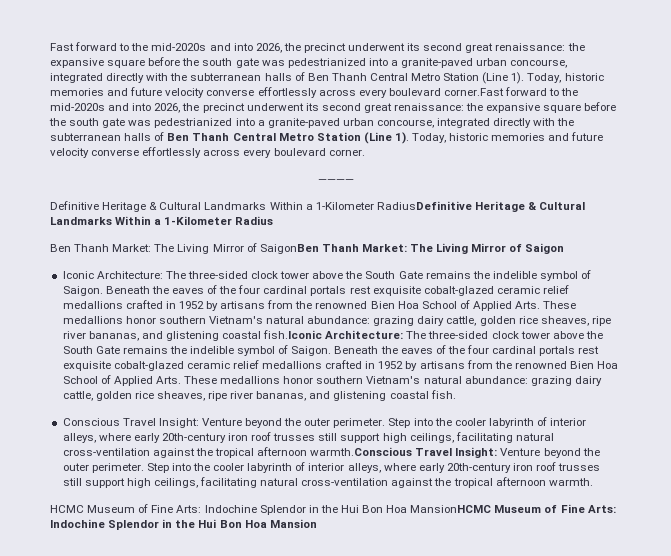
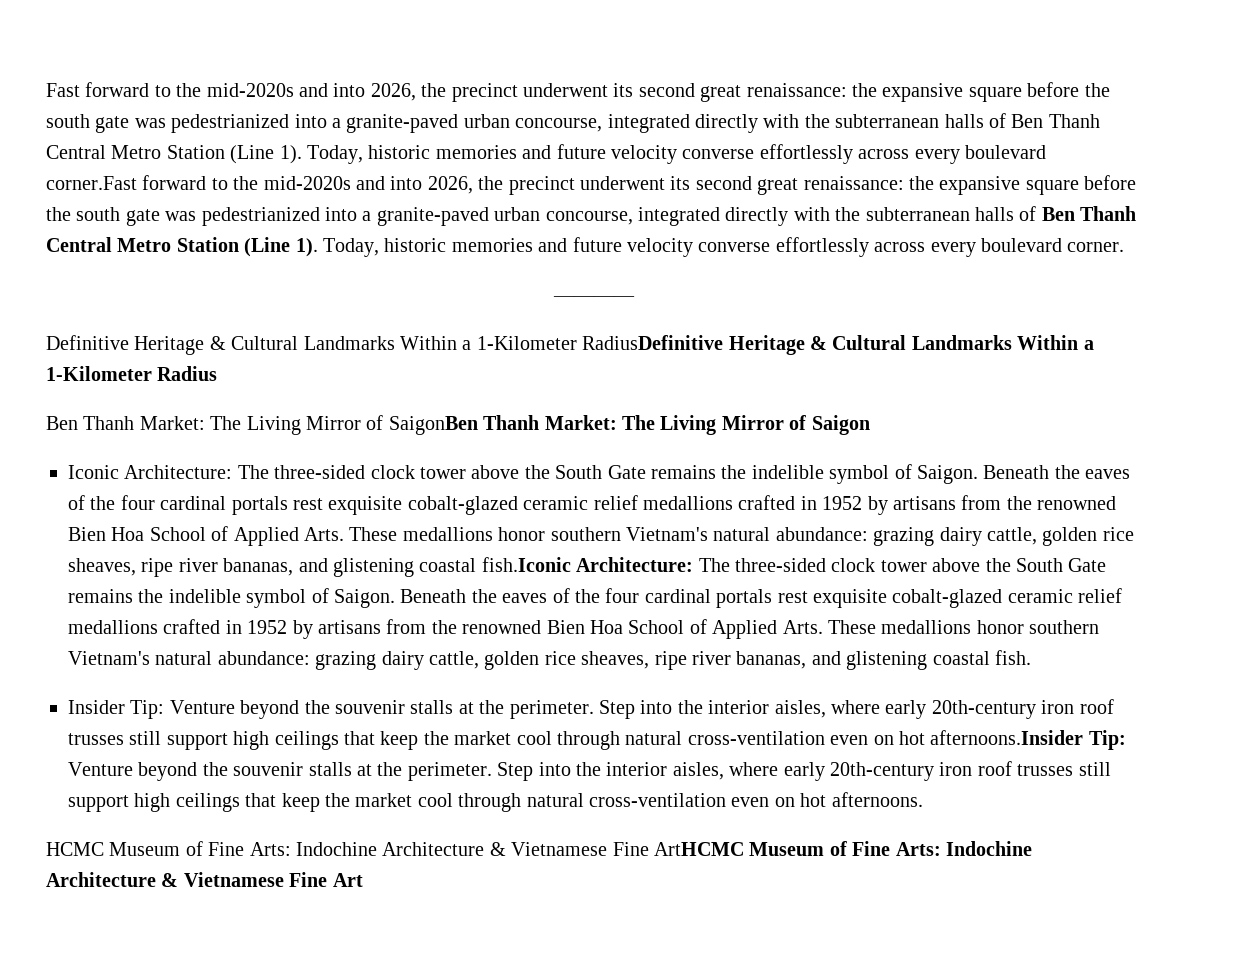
- Conscious Travel Insight: Venture beyond the outer perimeter. Step into the cooler labyrinth of interior alleys, where early 20th-century iron roof trusses still support high ceilings, facilitating natural cross-ventilation against the tropical afternoon warmth.Conscious Travel Insight: Venture beyond the outer perimeter. Step into the cooler labyrinth of interior alleys, where early 20th-century iron roof trusses still support high ceilings, facilitating natural cross-ventilation against the tropical afternoon warmth.
+ Insider Tip: Venture beyond the souvenir stalls at the perimeter. Step into the interior aisles, where early 20th-century iron roof trusses still support high ceilings that keep the market cool through natural cross-ventilation even on hot afternoons.Insider Tip: Venture beyond the souvenir stalls at the perimeter. Step into the interior aisles, where early 20th-century iron roof trusses still support high ceilings that keep the market cool through natural cross-ventilation even on hot afternoons.
- HCMC Museum of Fine Arts: Indochine Splendor in the Hui Bon Hoa MansionHCMC Museum of Fine Arts: Indochine Splendor in the Hui Bon Hoa Mansion
+ HCMC Museum of Fine Arts: Indochine Architecture & Vietnamese Fine ArtHCMC Museum of Fine Arts: Indochine Architecture & Vietnamese Fine Art

